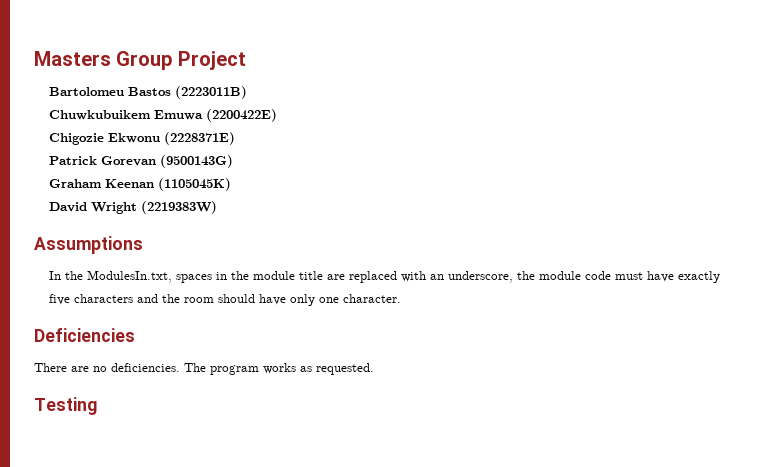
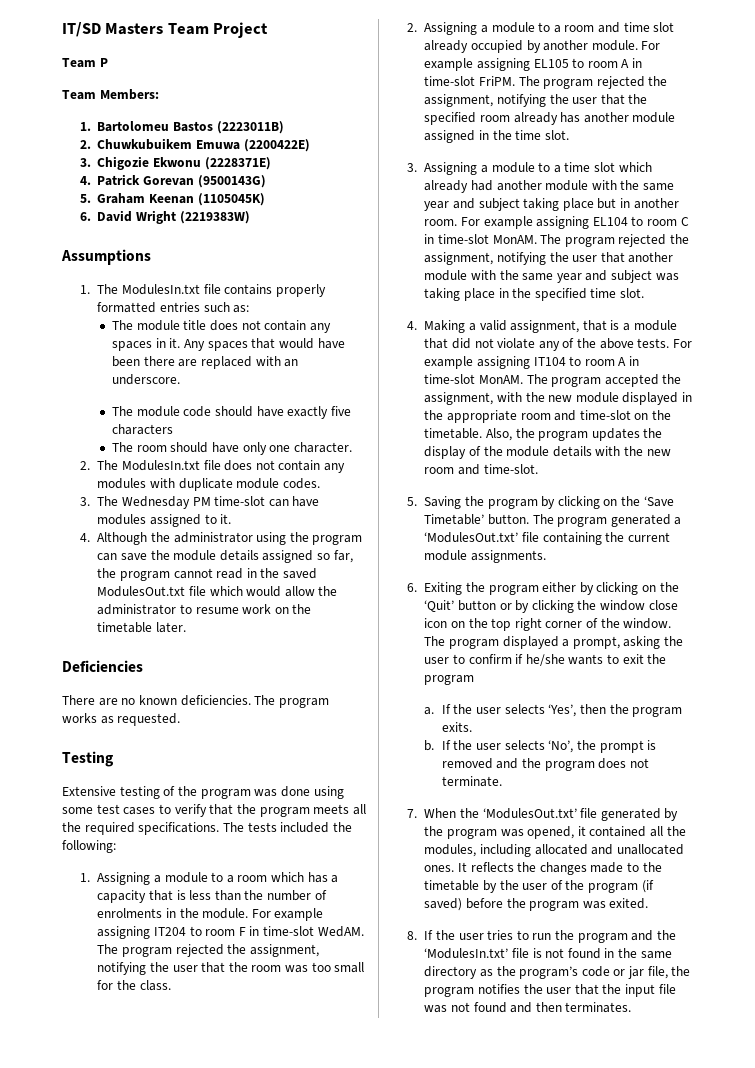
- Masters Group Project
- Bartolomeu Bastos (2223011B)
+ IT/SD Masters Team Project
+ Team P
+ Team Members:
+ 1. Bartolomeu Bastos (2223011B)
- Chuwkubuikem Emuwa (2200422E)
+ 2. Chuwkubuikem Emuwa (2200422E)
- Chigozie Ekwonu (2228371E)
+ 3. Chigozie Ekwonu (2228371E)
- Patrick Gorevan (9500143G)
+ 4. Patrick Gorevan (9500143G)
- Graham Keenan (1105045K)
+ 5. Graham Keenan (1105045K)
- David Wright (2219383W)
+ 6. David Wright (2219383W)
- In the ModulesIn.txt, spaces in the module title are replaced with an underscore, the module code must have exactly five characters and the room should have only one character.
+ 1. The ModulesIn.txt file contains properly formatted entries such as:
+ The module title does not contain any spaces in it. Any spaces that would have been there are replaced with an underscore.
+ The module code should have exactly five characters
+ The room should have only one character.
+ 2. The ModulesIn.txt file does not contain any modules with duplicate module codes.
+ 3. The Wednesday PM time-slot can have modules assigned to it.
+ 4. Although the administrator using the program can save the module details assigned so far, the program cannot read in the saved ModulesOut.txt file which would allow the administrator to resume work on the timetable later.
- There are no deficiencies.
+ There are no known deficiencies.
+ Extensive testing of the program was done using some test cases to verify that the program meets all the required specifications. The tests included the following:
+ 1. Assigning a module to a room which has a capacity that is less than the number of enrolments in the module. For example assigning IT204 to room F in time-slot WedAM. The program rejected the assignment, notifying the user that the room was too small for the class.
+ 2. Assigning a module to a room and time slot already occupied by another module. For example assigning EL105 to room A in time-slot FriPM. The program rejected the assignment, notifying the user that the specified room already has another module assigned in the time slot.
+ 3. Assigning a module to a time slot which already had another module with the same year and subject taking place but in another room. For example assigning EL104 to room C in time-slot MonAM. The program rejected the assignment, notifying the user that another module with the same year and subject was taking place in the specified time slot.
+ 4. Making a valid assignment, that is a module that did not violate any of the above tests. For example assigning IT104 to room A in time-slot MonAM. The program accepted the assignment, with the new module displayed in the appropriate room and time-slot on the timetable. Also, the program updates the display of the module details with the new room and time-slot.
+ 5. Saving the program by clicking on the ‘Save Timetable’ button. The program generated a ‘ModulesOut.txt’ file containing the current module assignments.
+ 6. Exiting the program either by clicking on the ‘Quit’ button or by clicking the window close icon on the top right corner of the window. The program displayed a prompt, asking the user to confirm if he/she wants to exit the program
+ a. If the user selects ‘Yes’, then the program exits.
+ b. If the user selects ‘No’, the prompt is removed and the program does not terminate.
+ 7. When the ‘ModulesOut.txt’ file generated by the program was opened, it contained all the modules, including allocated and unallocated ones. It reflects the changes made to the timetable by the user of the program (if saved) before the program was exited.
+ 8. If the user tries to run the program and the ‘ModulesIn.txt’ file is not found in the same directory as the program’s code or jar file, the program notifies the user that the input file was not found and then terminates.

